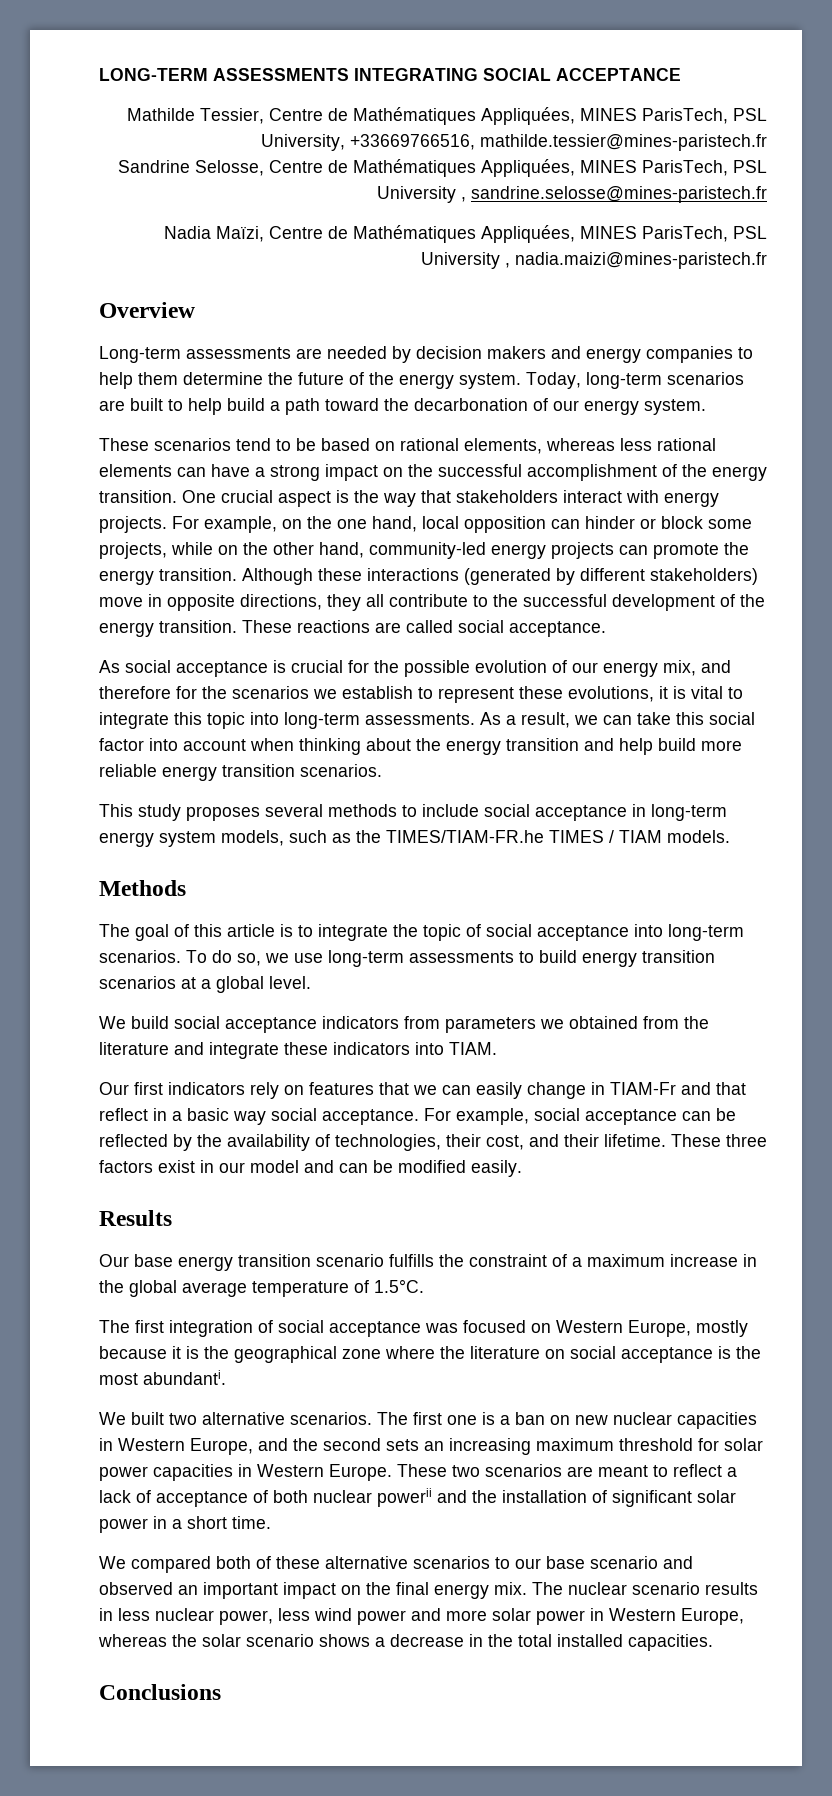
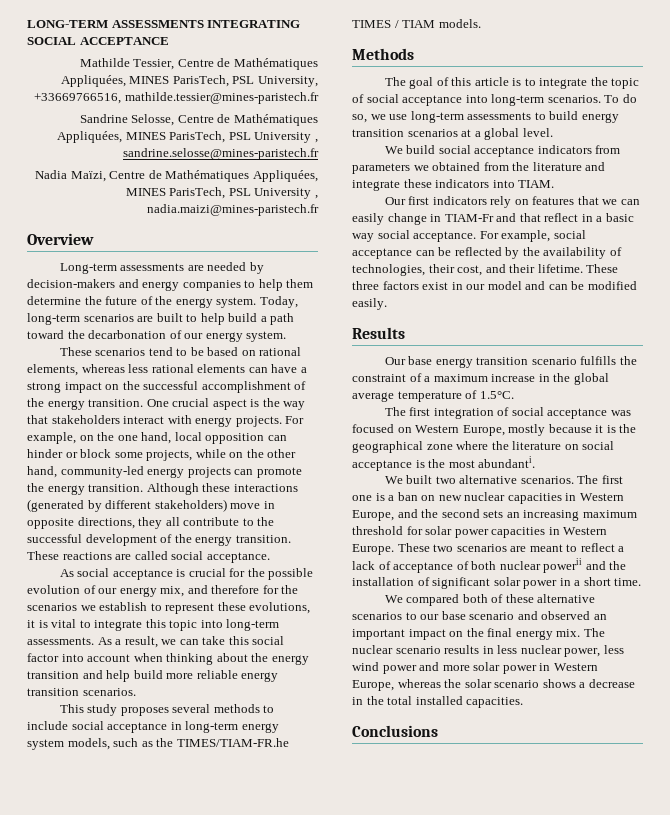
- Long-term assessments are needed by decision makers and energy companies to help them determine the future of the energy system.
+ Long-term assessments are needed by decision-makers and energy companies to help them determine the future of the energy system.

